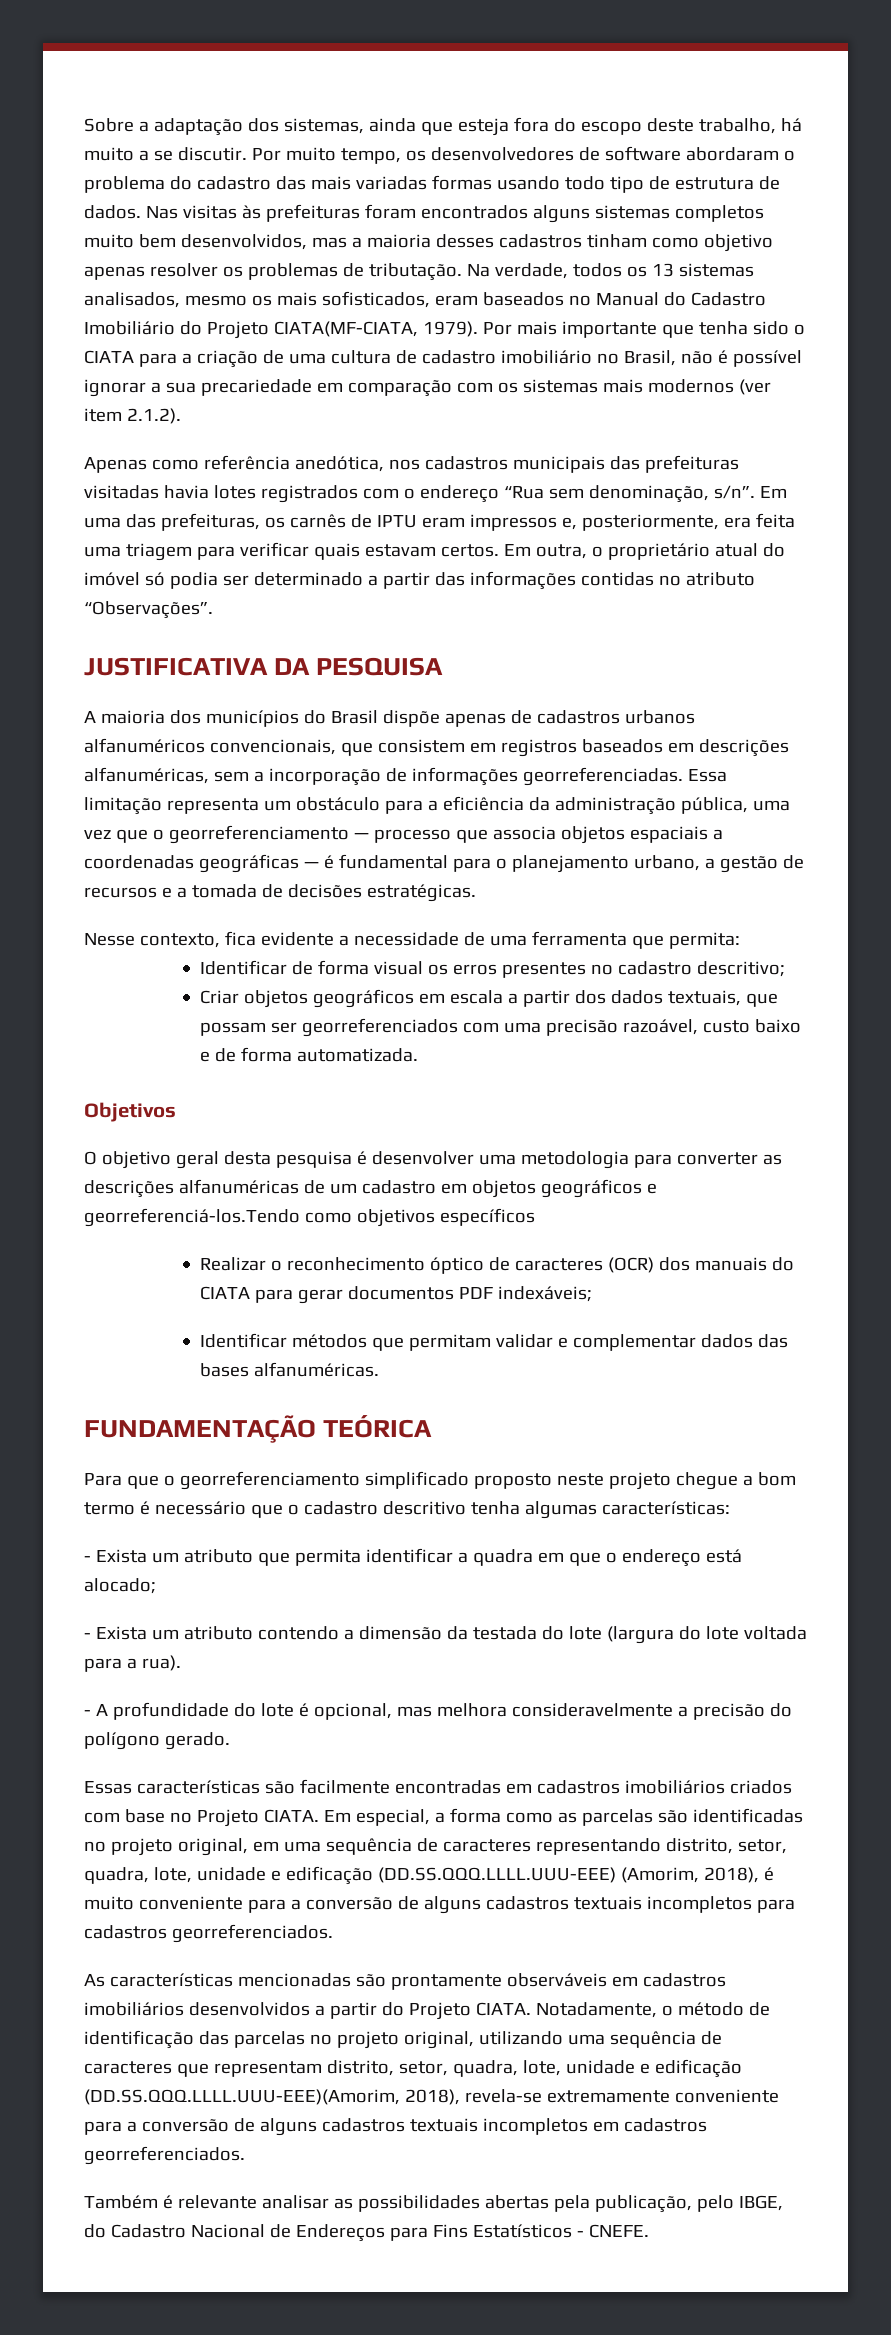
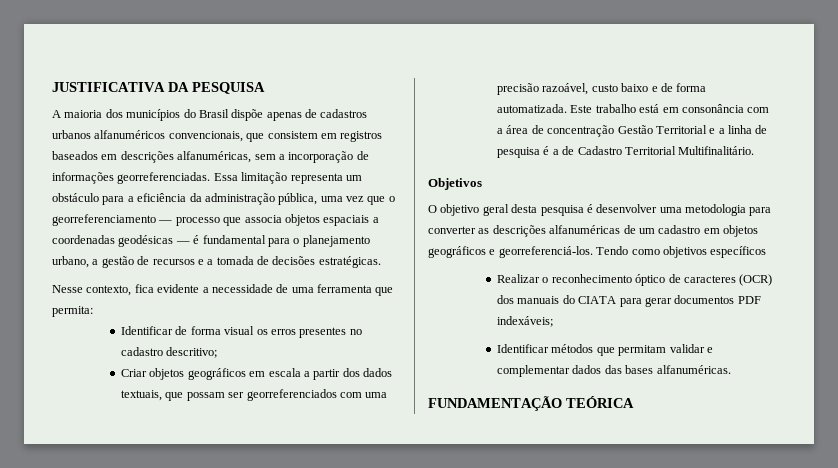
- Sobre a adaptação dos sistemas, ainda que esteja fora do escopo deste trabalho, há muito a se discutir. Por muito tempo, os desenvolvedores de software abordaram o problema do cadastro das mais variadas formas usando todo tipo de estrutura de dados. Nas visitas às prefeituras foram encontrados alguns sistemas completos muito bem desenvolvidos, mas a maioria desses cadastros tinham como objetivo apenas resolver os problemas de tributação. Na verdade, todos os 13 sistemas analisados, mesmo os mais sofisticados, eram baseados no Manual do Cadastro Imobiliário do Projeto CIATA(MF-CIATA, 1979). Por mais importante que tenha sido o CIATA para a criação de uma cultura de cadastro imobiliário no Brasil, não é possível ignorar a sua precariedade em comparação com os sistemas mais modernos (ver item 2.1.2).
- Apenas como referência anedótica, nos cadastros municipais das prefeituras visitadas havia lotes registrados com o endereço “Rua sem denominação, s/n”. Em uma das prefeituras, os carnês de IPTU eram impressos e, posteriormente, era feita uma triagem para verificar quais estavam certos. Em outra, o proprietário atual do imóvel só podia ser determinado a partir das informações contidas no atributo “Observações”.
- Essa limitação representa um obstáculo para a eficiência da administração pública, uma vez que o georreferenciamento — processo que associa objetos espaciais a coordenadas geográficas — é fundamental para o planejamento urbano, a gestão de recursos e a tomada de decisões estratégicas.
+ Essa limitação representa um obstáculo para a eficiência da administração pública, uma vez que o georreferenciamento — processo que associa objetos espaciais a coordenadas geodésicas — é fundamental para o planejamento urbano, a gestão de recursos e a tomada de decisões estratégicas.
+ Este trabalho está em consonância com a área de concentração Gestão Territorial e a linha de pesquisa é a de Cadastro Territorial Multifinalitário.
- O objetivo geral desta pesquisa é desenvolver uma metodologia para converter as descrições alfanuméricas de um cadastro em objetos geográficos e georreferenciá-los.Tendo como objetivos específicos
+ O objetivo geral desta pesquisa é desenvolver uma metodologia para converter as descrições alfanuméricas de um cadastro em objetos geográficos e georreferenciá-los. Tendo como objetivos específicos
- Para que o georreferenciamento simplificado proposto neste projeto chegue a bom termo é necessário que o cadastro descritivo tenha algumas características:
- - Exista um atributo que permita identificar a quadra em que o endereço está alocado;
- - Exista um atributo contendo a dimensão da testada do lote (largura do lote voltada para a rua).
- - A profundidade do lote é opcional, mas melhora consideravelmente a precisão do polígono gerado.
- Essas características são facilmente encontradas em cadastros imobiliários criados com base no Projeto CIATA. Em especial, a forma como as parcelas são identificadas no projeto original, em uma sequência de caracteres representando distrito, setor, quadra, lote, unidade e edificação (DD.SS.QQQ.LLLL.UUU-EEE) (Amorim, 2018), é muito conveniente para a conversão de alguns cadastros textuais incompletos para cadastros georreferenciados.
- As características mencionadas são prontamente observáveis em cadastros imobiliários desenvolvidos a partir do Projeto CIATA. Notadamente, o método de identificação das parcelas no projeto original, utilizando uma sequência de caracteres que representam distrito, setor, quadra, lote, unidade e edificação (DD.SS.QQQ.LLLL.UUU-EEE)(Amorim, 2018), revela-se extremamente conveniente para a conversão de alguns cadastros textuais incompletos em cadastros georreferenciados.
- Também é relevante analisar as possibilidades abertas pela publicação, pelo IBGE, do Cadastro Nacional de Endereços para Fins Estatísticos - CNEFE.

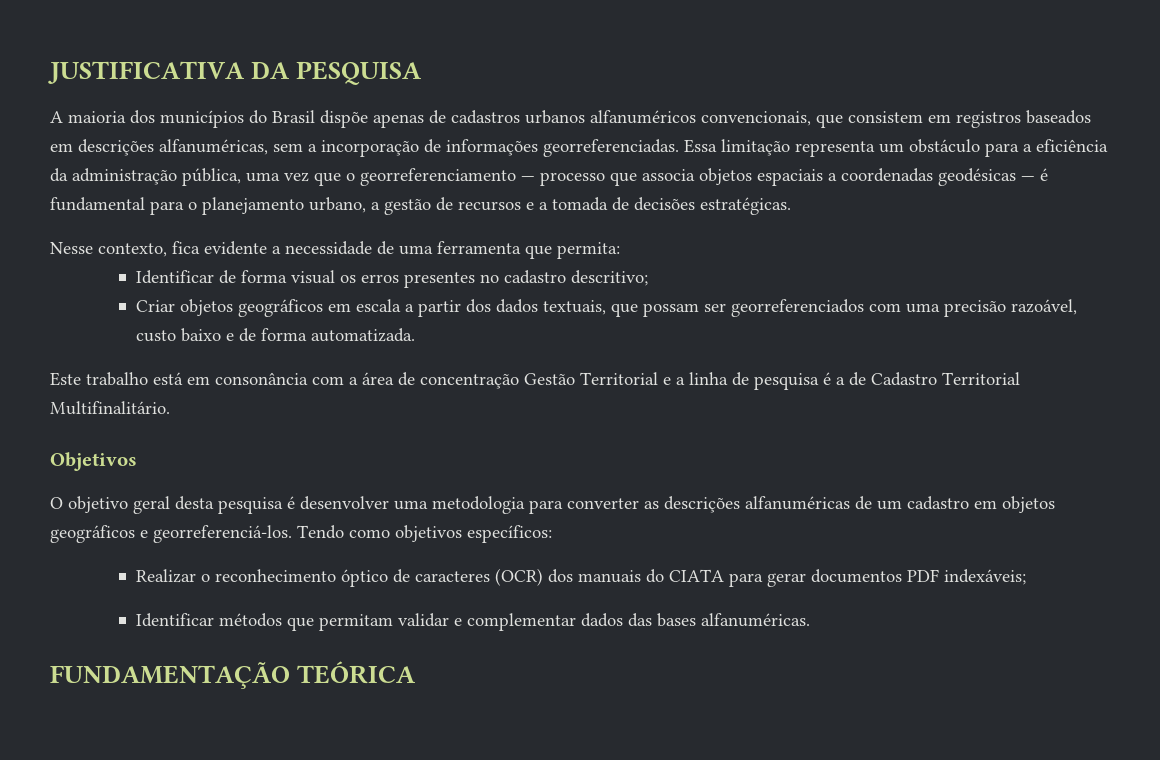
- Criar objetos geográficos em escala a partir dos dados textuais, que possam ser georreferenciados com uma precisão razoável, custo baixo e de forma automatizada. Este trabalho está em consonância com a área de concentração Gestão Territorial e a linha de pesquisa é a de Cadastro Territorial Multifinalitário.
+ Criar objetos geográficos em escala a partir dos dados textuais, que possam ser georreferenciados com uma precisão razoável, custo baixo e de forma automatizada.
+ Este trabalho está em consonância com a área de concentração Gestão Territorial e a linha de pesquisa é a de Cadastro Territorial Multifinalitário.
- Tendo como objetivos específicos
+ Tendo como objetivos específicos:

